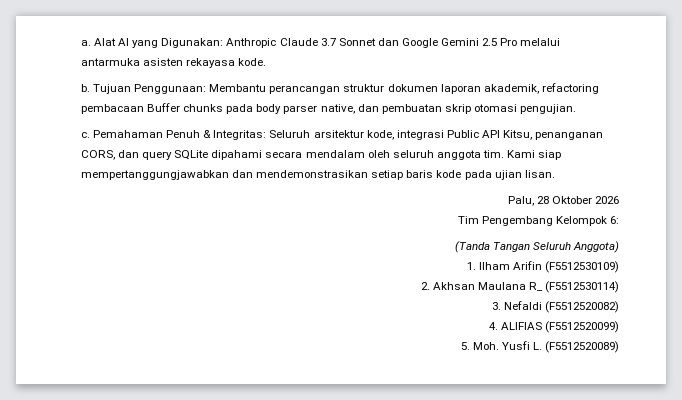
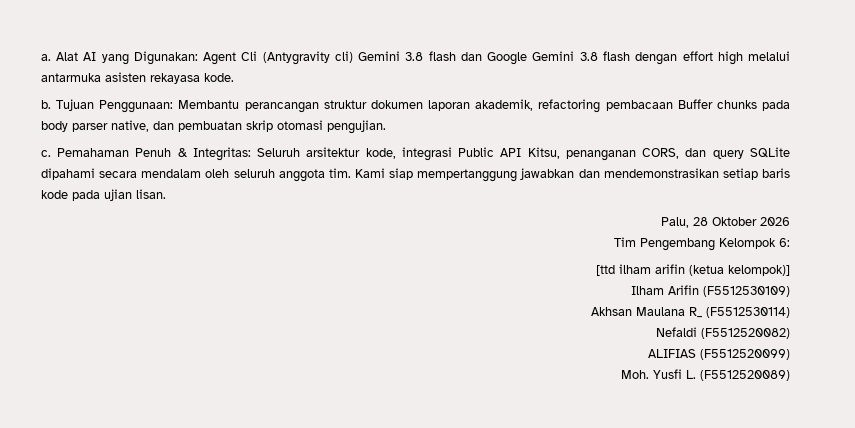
- Alat AI yang Digunakan: Anthropic Claude 3.7 Sonnet dan Google Gemini 2.5 Pro melalui antarmuka asisten rekayasa kode.
+ Alat AI yang Digunakan: Agent Cli (Antygravity cli) Gemini 3.8 flash dan Google Gemini 3.8 flash dengan effort high melalui antarmuka asisten rekayasa kode.
- Kami siap mempertanggungjawabkan dan mendemonstrasikan setiap baris kode pada ujian lisan.
+ Kami siap mempertanggung jawabkan dan mendemonstrasikan setiap baris kode pada ujian lisan.
- (Tanda Tangan Seluruh Anggota)
- 1. Ilham Arifin (F5512530109)
+ [ttd ilham arifin (ketua kelompok)]
+ Ilham Arifin (F5512530109)
- 2. Akhsan Maulana R_ (F5512530114)
+ Akhsan Maulana R_ (F5512530114)
- 3. Nefaldi (F5512520082)
+ Nefaldi (F5512520082)
- 4. ALIFIAS (F5512520099)
+ ALIFIAS (F5512520099)
- 5. Moh. Yusfi L. (F5512520089)
+ Moh. Yusfi L. (F5512520089)

